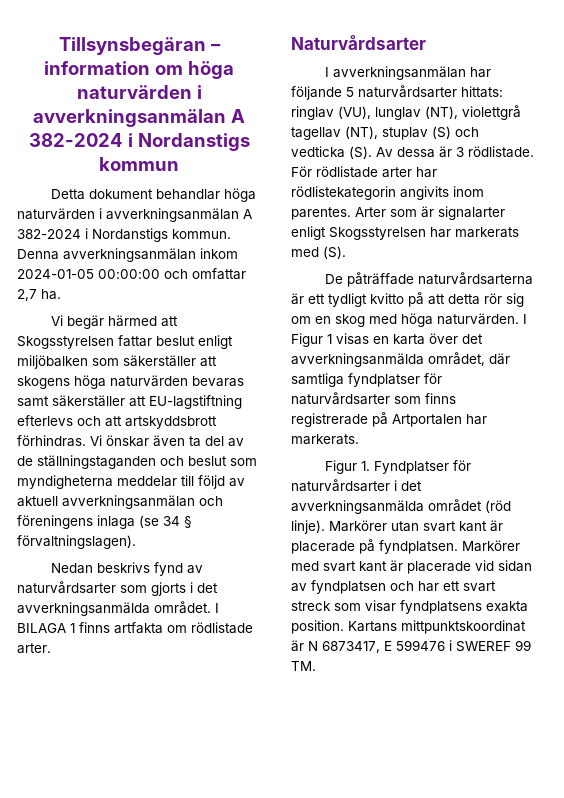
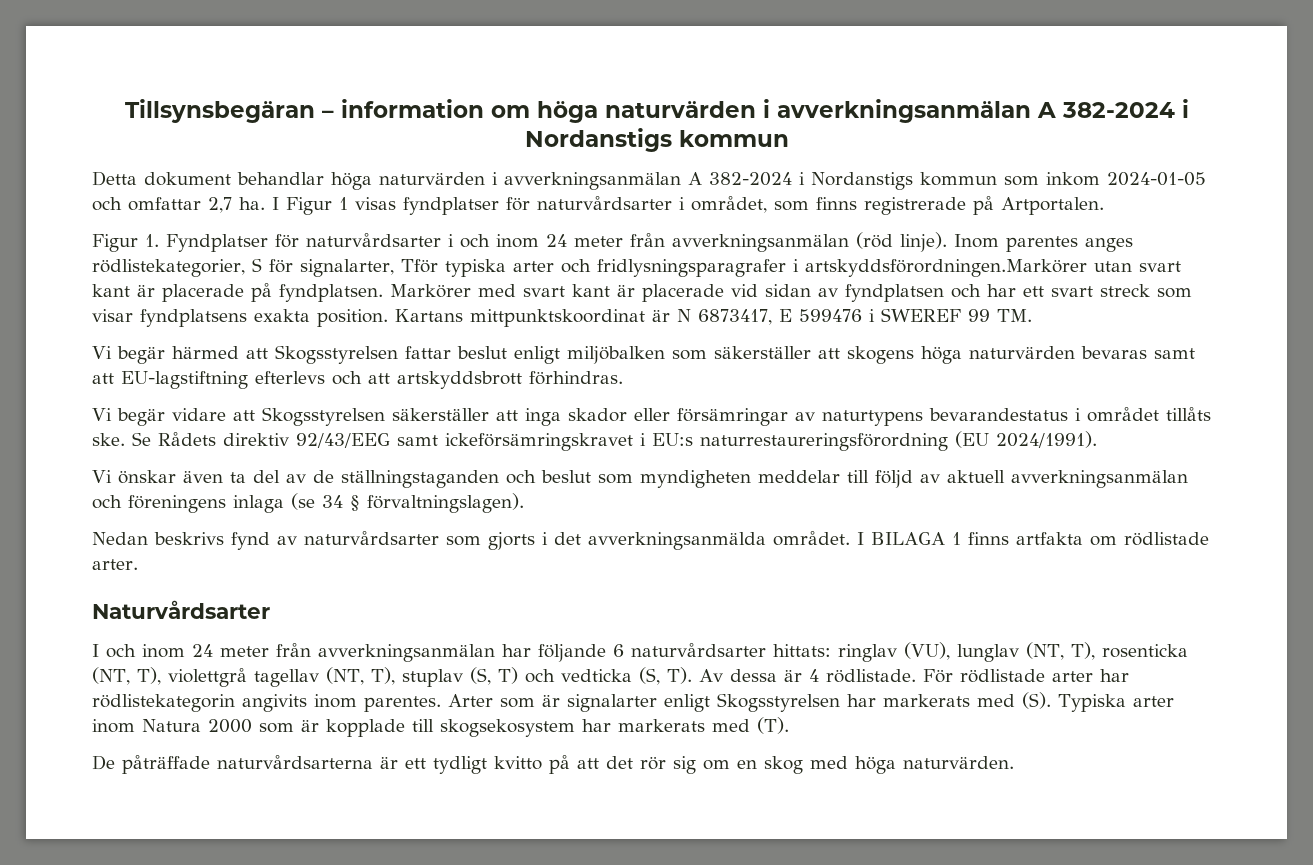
- Detta dokument behandlar höga naturvärden i avverkningsanmälan A 382-2024 i Nordanstigs kommun. Denna avverkningsanmälan inkom 2024-01-05 00:00:00 och omfattar 2,7 ha.
- Vi begär härmed att Skogsstyrelsen fattar beslut enligt miljöbalken som säkerställer att skogens höga naturvärden bevaras samt säkerställer att EU-lagstiftning efterlevs och att artskyddsbrott förhindras. Vi önskar även ta del av de ställningstaganden och beslut som myndigheterna meddelar till följd av aktuell avverkningsanmälan och föreningens inlaga (se 34 § förvaltningslagen).
- Nedan beskrivs fynd av naturvårdsarter som gjorts i det avverkningsanmälda området. I BILAGA 1 finns artfakta om rödlistade arter.
- Naturvårdsarter
- I avverkningsanmälan har följande 5 naturvårdsarter hittats: ringlav (VU), lunglav (NT), violettgrå tagellav (NT), stuplav (S) och vedticka (S). Av dessa är 3 rödlistade. För rödlistade arter har rödlistekategorin angivits inom parentes. Arter som är signalarter enligt Skogsstyrelsen har markerats med (S).
- De påträffade naturvårdsarterna är ett tydligt kvitto på att detta rör sig om en skog med höga naturvärden. I Figur 1 visas en karta över det avverkningsanmälda området, där samtliga fyndplatser för naturvårdsarter som finns registrerade på Artportalen har markerats.
+ Detta dokument behandlar höga naturvärden i avverkningsanmälan A 382-2024 i Nordanstigs kommun som inkom 2024-01-05 och omfattar 2,7 ha. I Figur 1 visas fyndplatser för naturvårdsarter i området, som finns registrerade på Artportalen.
- Figur 1. Fyndplatser för naturvårdsarter i det avverkningsanmälda området (röd linje). Markörer utan svart kant är placerade på fyndplatsen.
+ Figur 1. Fyndplatser för naturvårdsarter i och inom 24 meter från avverkningsanmälan (röd linje). Inom parentes anges rödlistekategorier, S för signalarter, Tför typiska arter och fridlysningsparagrafer i artskyddsförordningen.Markörer utan svart kant är placerade på fyndplatsen.
+ Vi begär härmed att Skogsstyrelsen fattar beslut enligt miljöbalken som säkerställer att skogens höga naturvärden bevaras samt att EU-lagstiftning efterlevs och att artskyddsbrott förhindras.
+ Vi begär vidare att Skogsstyrelsen säkerställer att inga skador eller försämringar av naturtypens bevarandestatus i området tillåts ske. Se Rådets direktiv 92/43/EEG samt ickeförsämringskravet i EU:s naturrestaureringsförordning (EU 2024/1991).
+ Vi önskar även ta del av de ställningstaganden och beslut som myndigheten meddelar till följd av aktuell avverkningsanmälan och föreningens inlaga (se 34 § förvaltningslagen).
+ Nedan beskrivs fynd av naturvårdsarter som gjorts i det avverkningsanmälda området. I BILAGA 1 finns artfakta om rödlistade arter.
+ Naturvårdsarter
+ I och inom 24 meter från avverkningsanmälan har följande 6 naturvårdsarter hittats: ringlav (VU), lunglav (NT, T), rosenticka (NT, T), violettgrå tagellav (NT, T), stuplav (S, T) och vedticka (S, T). Av dessa är 4 rödlistade. För rödlistade arter har rödlistekategorin angivits inom parentes. Arter som är signalarter enligt Skogsstyrelsen har markerats med (S). Typiska arter inom Natura 2000 som är kopplade till skogsekosystem har markerats med (T).
+ De påträffade naturvårdsarterna är ett tydligt kvitto på att det rör sig om en skog med höga naturvärden.

